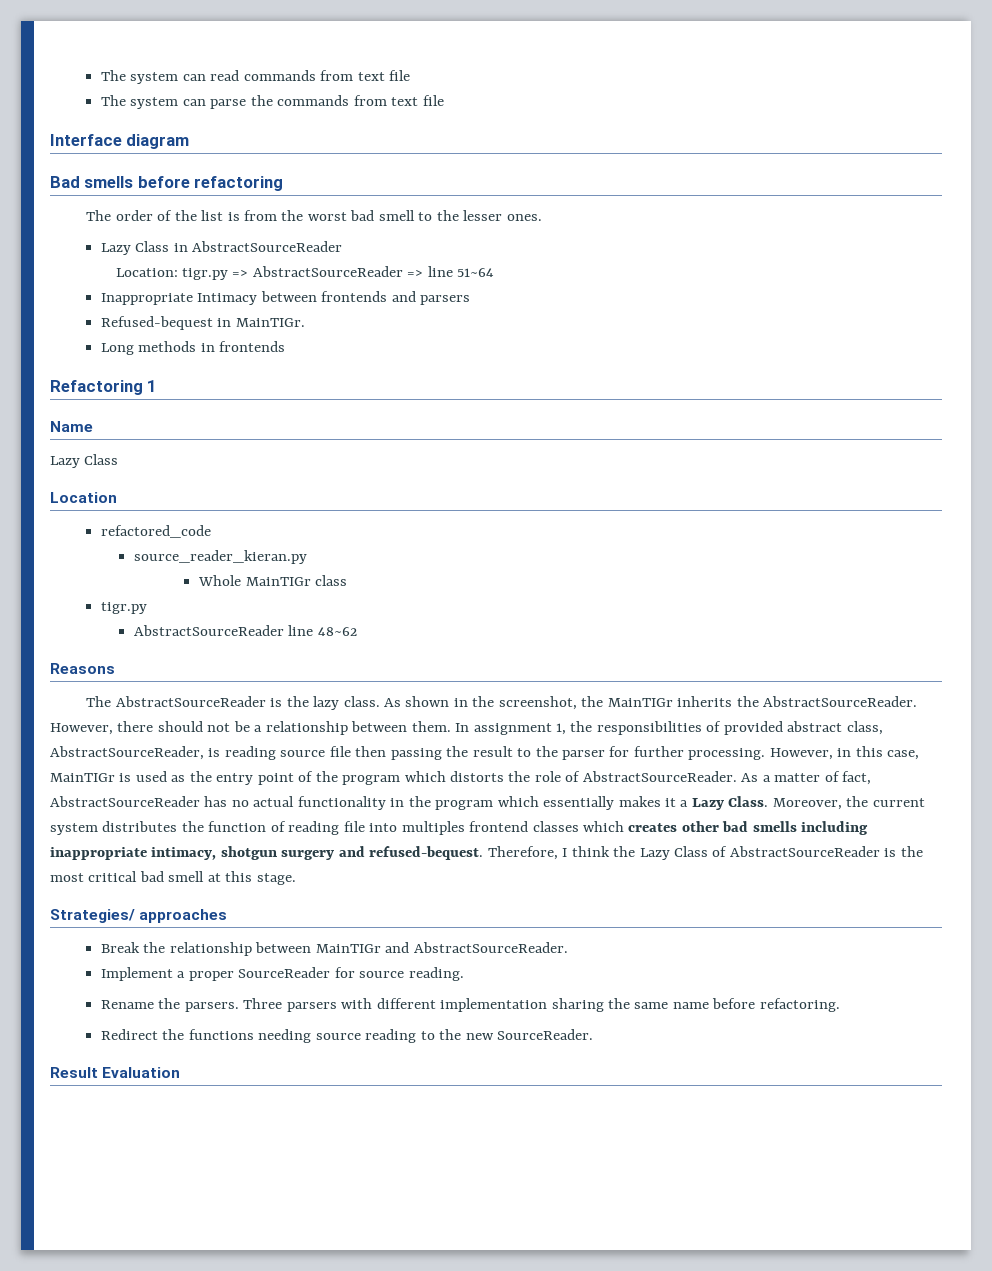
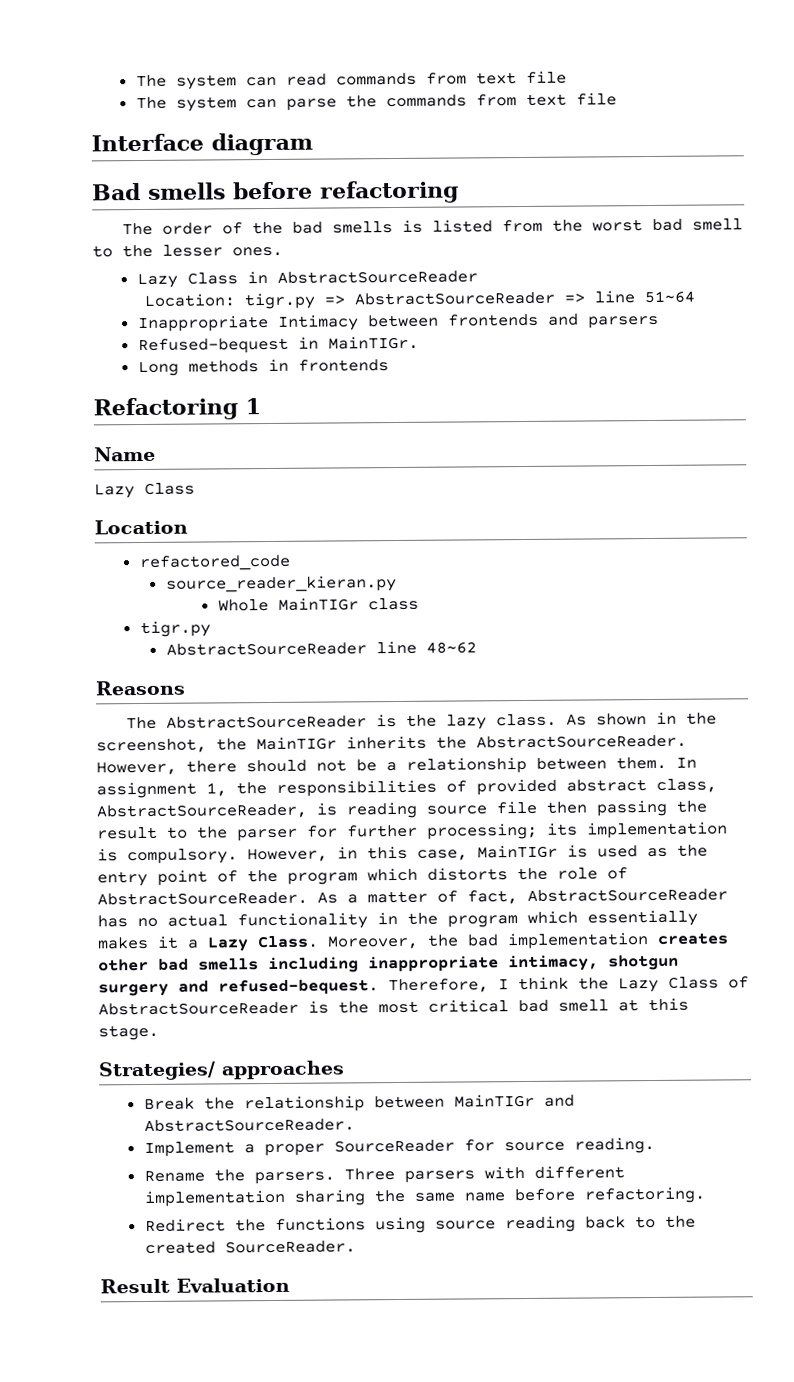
- The order of the list is from the worst bad smell to the lesser ones.
+ The order of the bad smells is listed from the worst bad smell to the lesser ones.
- In assignment 1, the responsibilities of provided abstract class, AbstractSourceReader, is reading source file then passing the result to the parser for further processing.
+ In assignment 1, the responsibilities of provided abstract class, AbstractSourceReader, is reading source file then passing the result to the parser for further processing; its implementation is compulsory.
- Moreover, the current system distributes the function of reading file into multiples frontend classes which creates other bad smells including inappropriate intimacy, shotgun surgery and refused-bequest.
+ Moreover, the bad implementation creates other bad smells including inappropriate intimacy, shotgun surgery and refused-bequest.
- Redirect the functions needing source reading to the new SourceReader.
+ Redirect the functions using source reading back to the created SourceReader.

